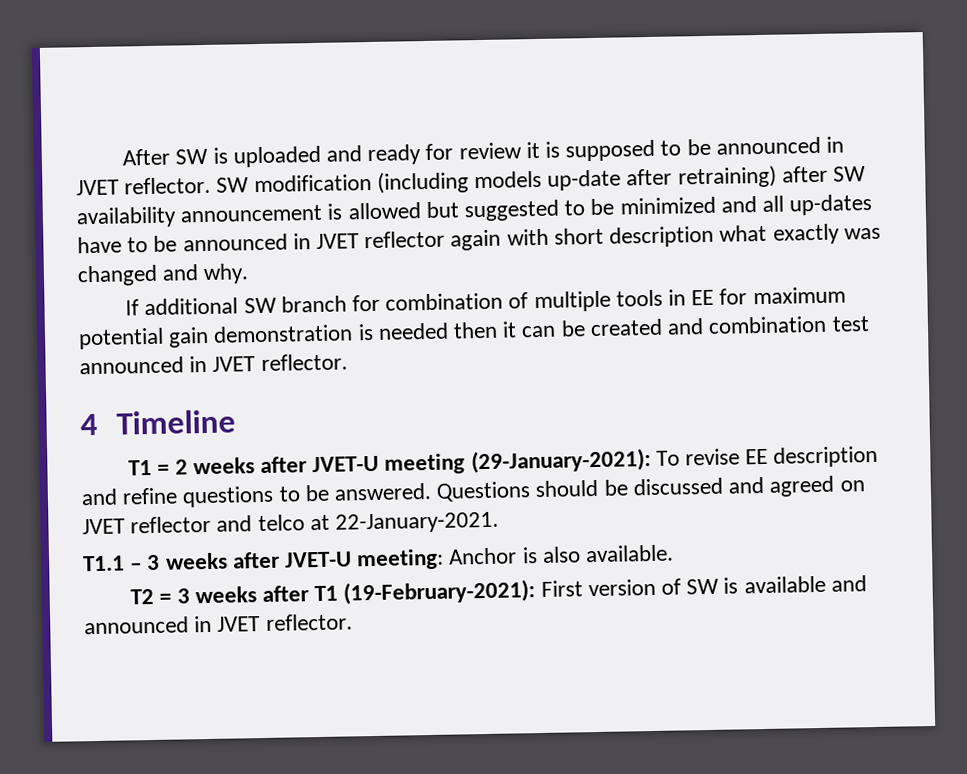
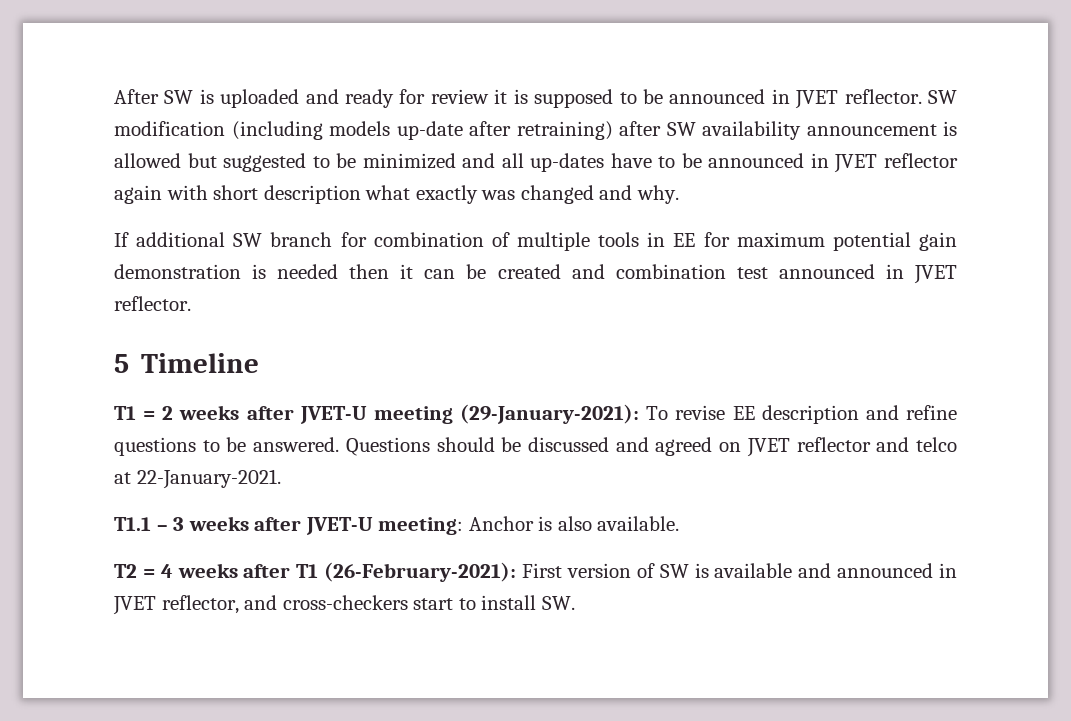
- 4 Timeline
+ 5 Timeline
- T2 = 3 weeks after T1 (19-February-2021): First version of SW is available and announced in JVET reflector.
+ T2 = 4 weeks after T1 (26-February-2021): First version of SW is available and announced in JVET reflector, and cross-checkers start to install SW.

